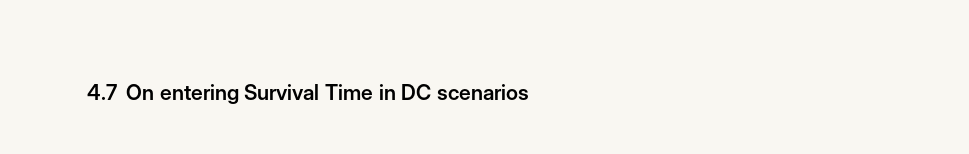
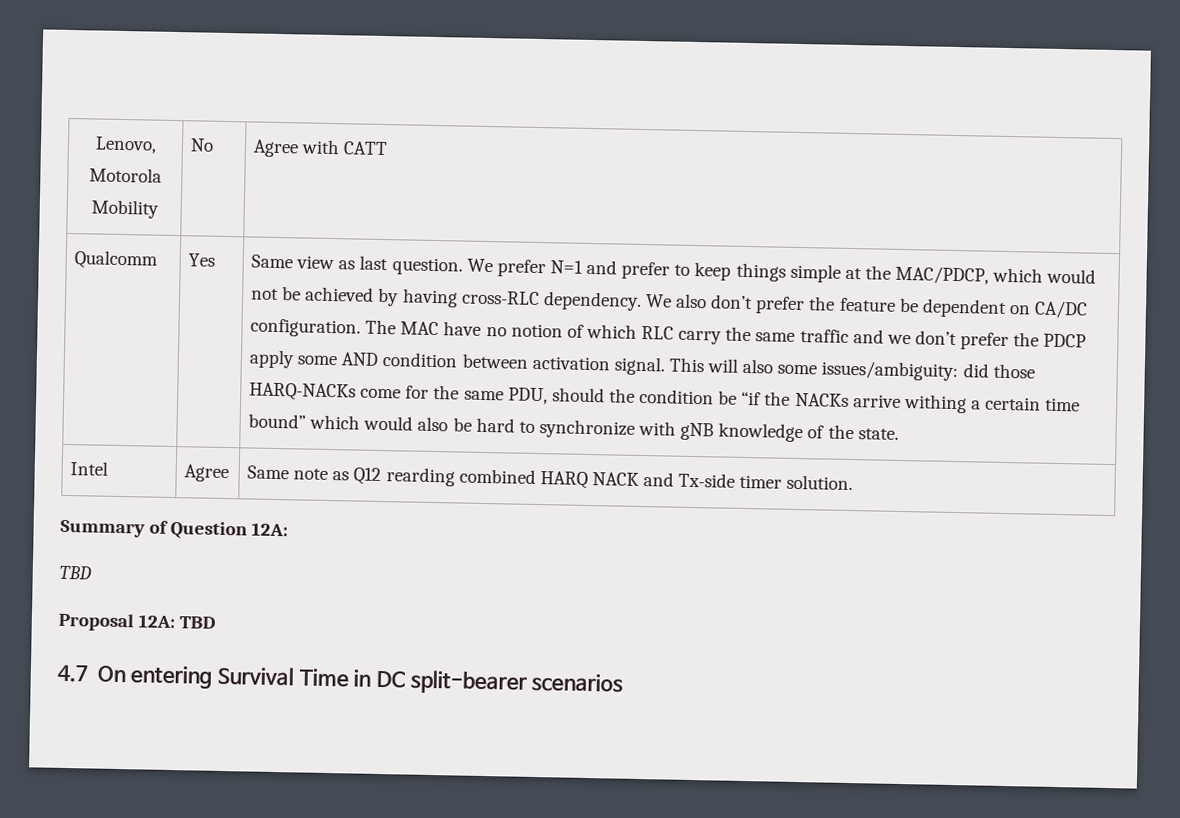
+ Lenovo, Motorola Mobility | No | Agree with CATT
+ Qualcomm | Yes | Same view as last question. We prefer N=1 and prefer to keep things simple at the MAC/PDCP, which would not be achieved by having cross-RLC dependency. We also don’t prefer the feature be dependent on CA/DC configuration. The MAC have no notion of which RLC carry the same traffic and we don’t prefer the PDCP apply some AND condition between activation signal. This will also some issues/ambiguity: did those HARQ-NACKs come for the same PDU, should the condition be “if the NACKs arrive withing a certain time bound” which would also be hard to synchronize with gNB knowledge of the state.
+ Intel | Agree | Same note as Q12 rearding combined HARQ NACK and Tx-side timer solution.
+ Summary of Question 12A:
+ TBD
+ Proposal 12A: TBD
- 4.7 On entering Survival Time in DC scenarios
+ 4.7 On entering Survival Time in DC split-bearer scenarios

